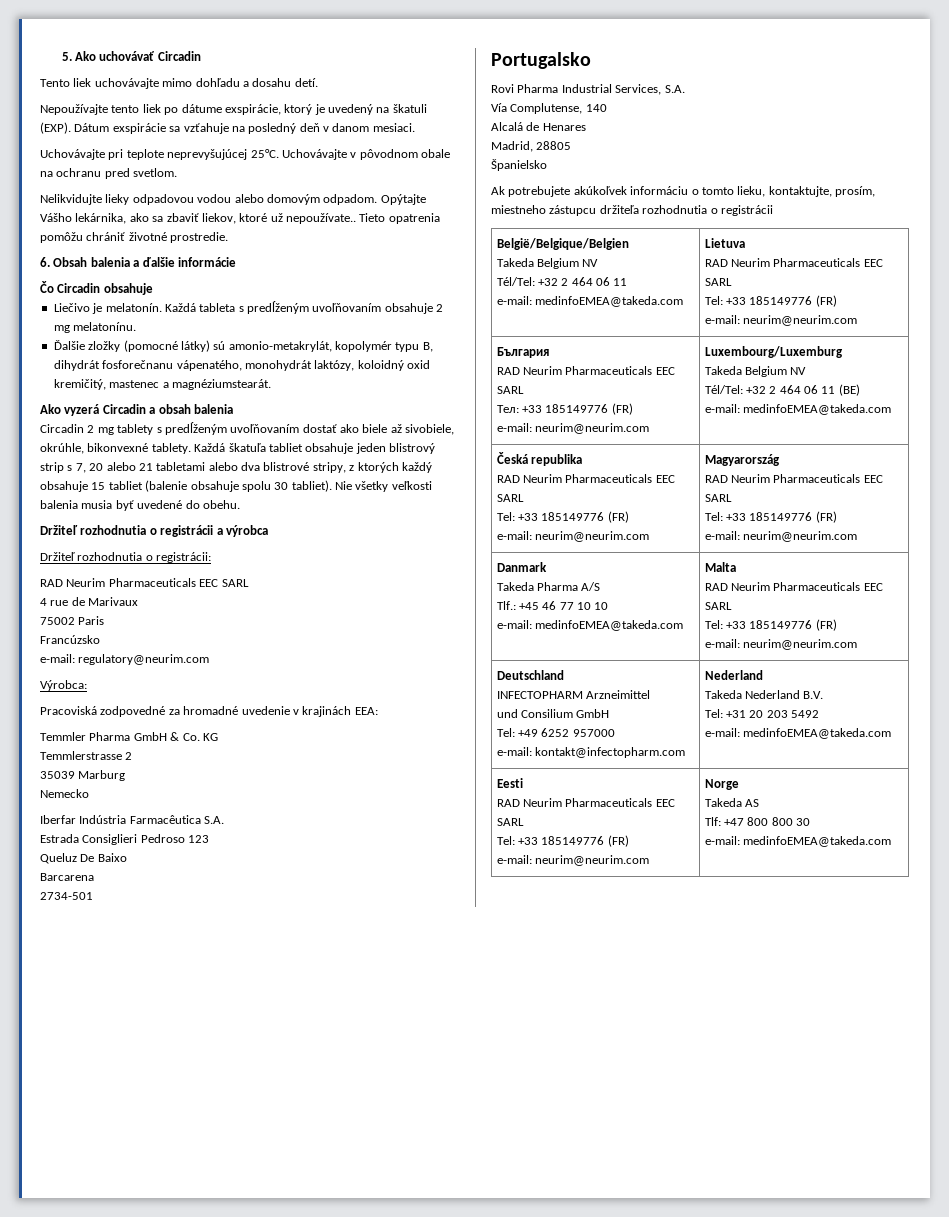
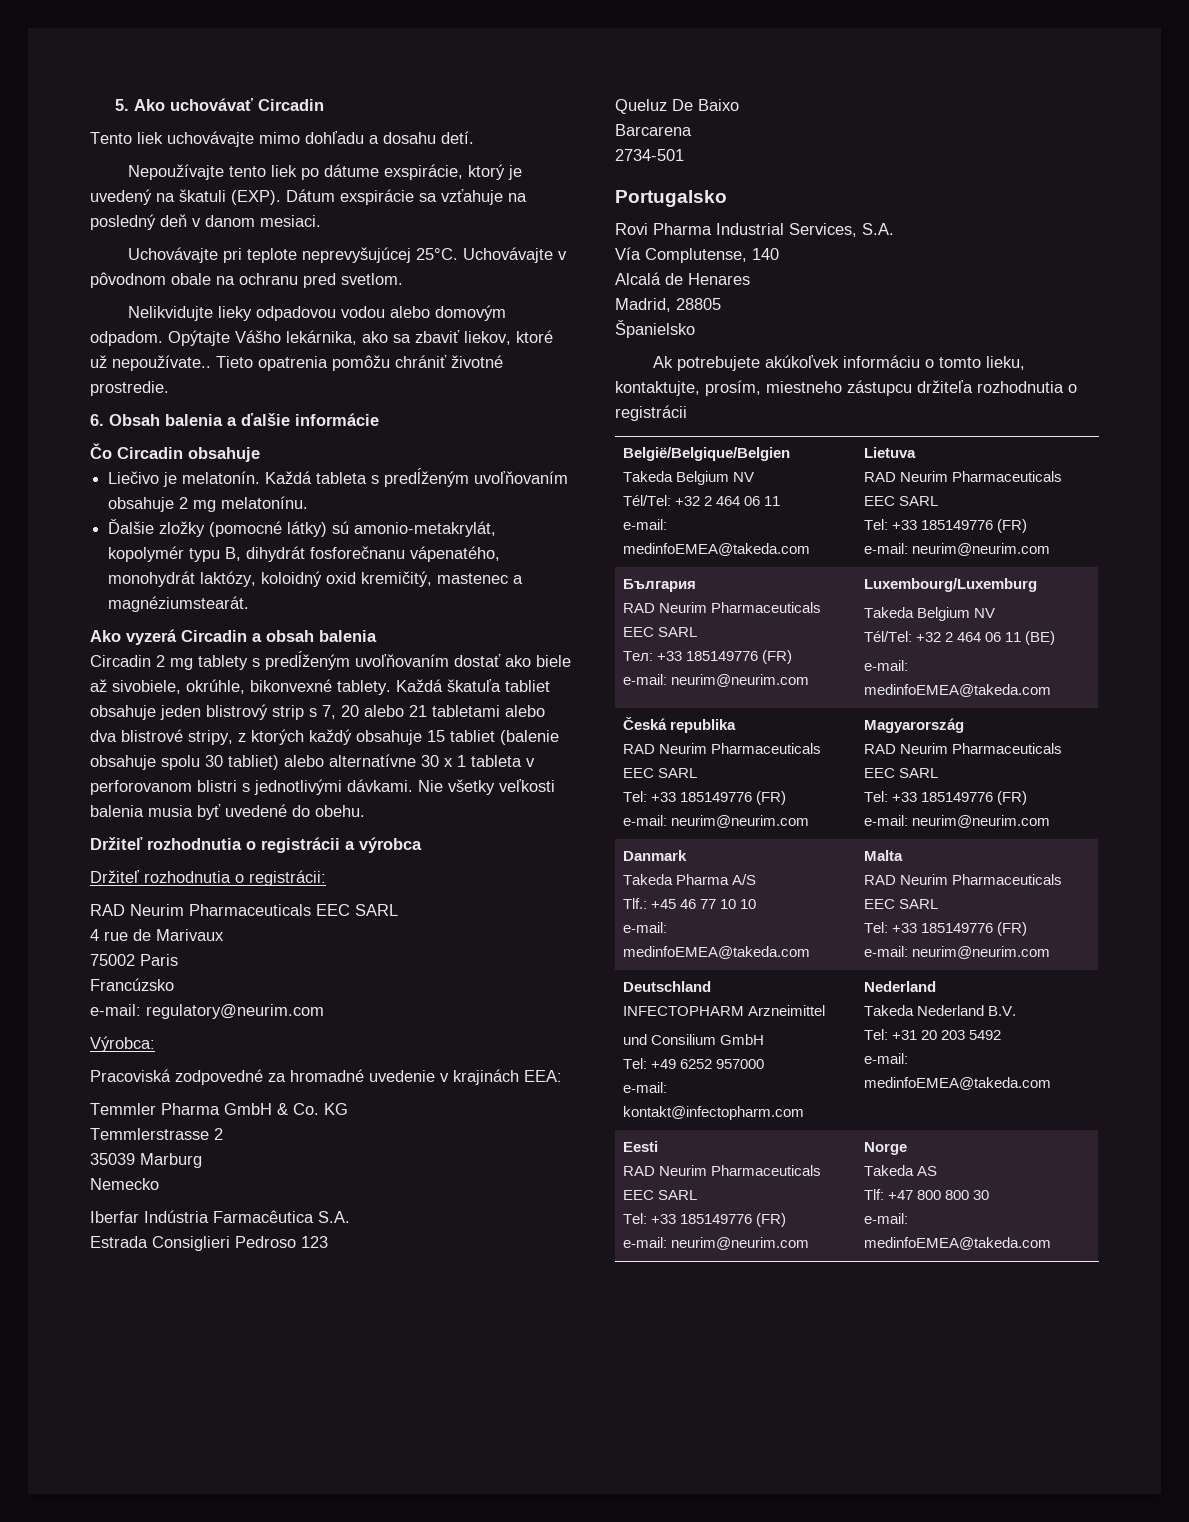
- Každá škatuľa tabliet obsahuje jeden blistrový strip s 7, 20 alebo 21 tabletami alebo dva blistrové stripy, z ktorých každý obsahuje 15 tabliet (balenie obsahuje spolu 30 tabliet).
+ Každá škatuľa tabliet obsahuje jeden blistrový strip s 7, 20 alebo 21 tabletami alebo dva blistrové stripy, z ktorých každý obsahuje 15 tabliet (balenie obsahuje spolu 30 tabliet) alebo alternatívne 30 x 1 tableta v perforovanom blistri s jednotlivými dávkami.

